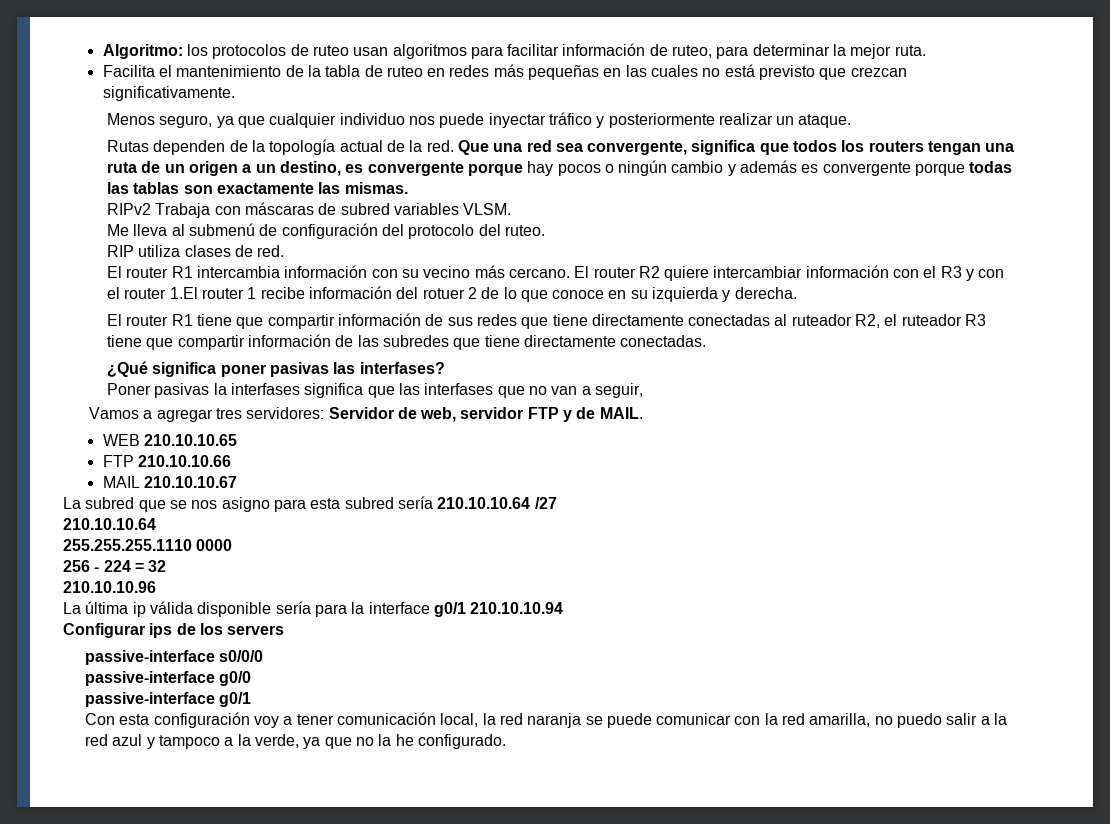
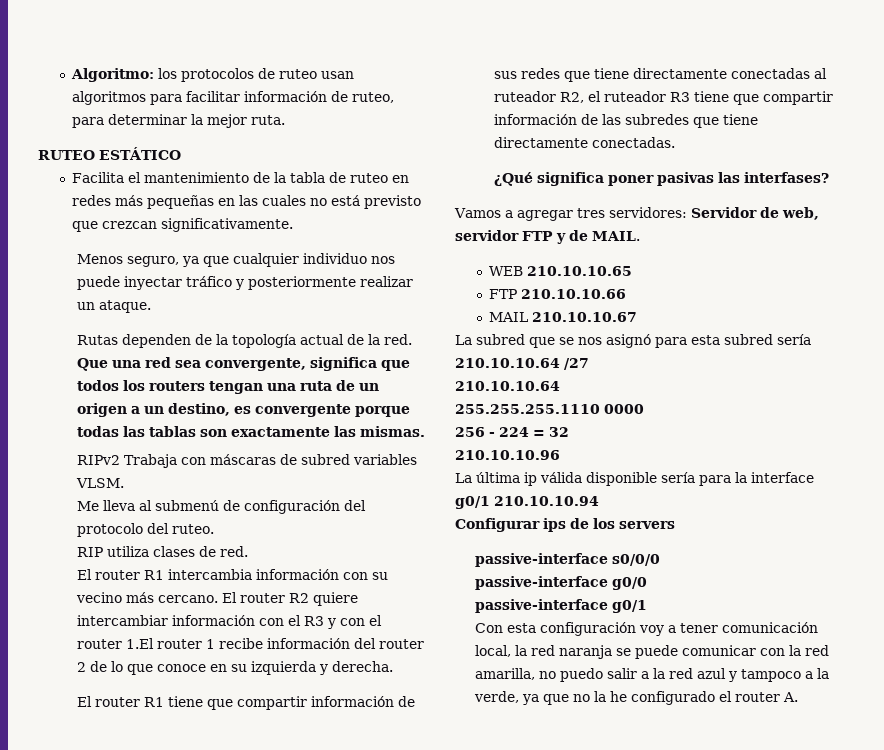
+ RUTEO ESTÁTICO
- Que una red sea convergente, significa que todos los routers tengan una ruta de un origen a un destino, es convergente porque hay pocos o ningún cambio y además es convergente porque todas las tablas son exactamente las mismas.
+ Que una red sea convergente, significa que todos los routers tengan una ruta de un origen a un destino, es convergente porque todas las tablas son exactamente las mismas.
- El router R2 quiere intercambiar información con el R3 y con el router 1.El router 1 recibe información del rotuer 2 de lo que conoce en su izquierda y derecha.
+ El router R2 quiere intercambiar información con el R3 y con el router 1.El router 1 recibe información del router 2 de lo que conoce en su izquierda y derecha.
- Poner pasivas la interfases significa que las interfases que no van a seguir,
- La subred que se nos asigno para esta subred sería 210.10.10.64 /27
+ La subred que se nos asignó para esta subred sería 210.10.10.64 /27
- Con esta configuración voy a tener comunicación local, la red naranja se puede comunicar con la red amarilla, no puedo salir a la red azul y tampoco a la verde, ya que no la he configurado.
+ Con esta configuración voy a tener comunicación local, la red naranja se puede comunicar con la red amarilla, no puedo salir a la red azul y tampoco a la verde, ya que no la he configurado el router A.

